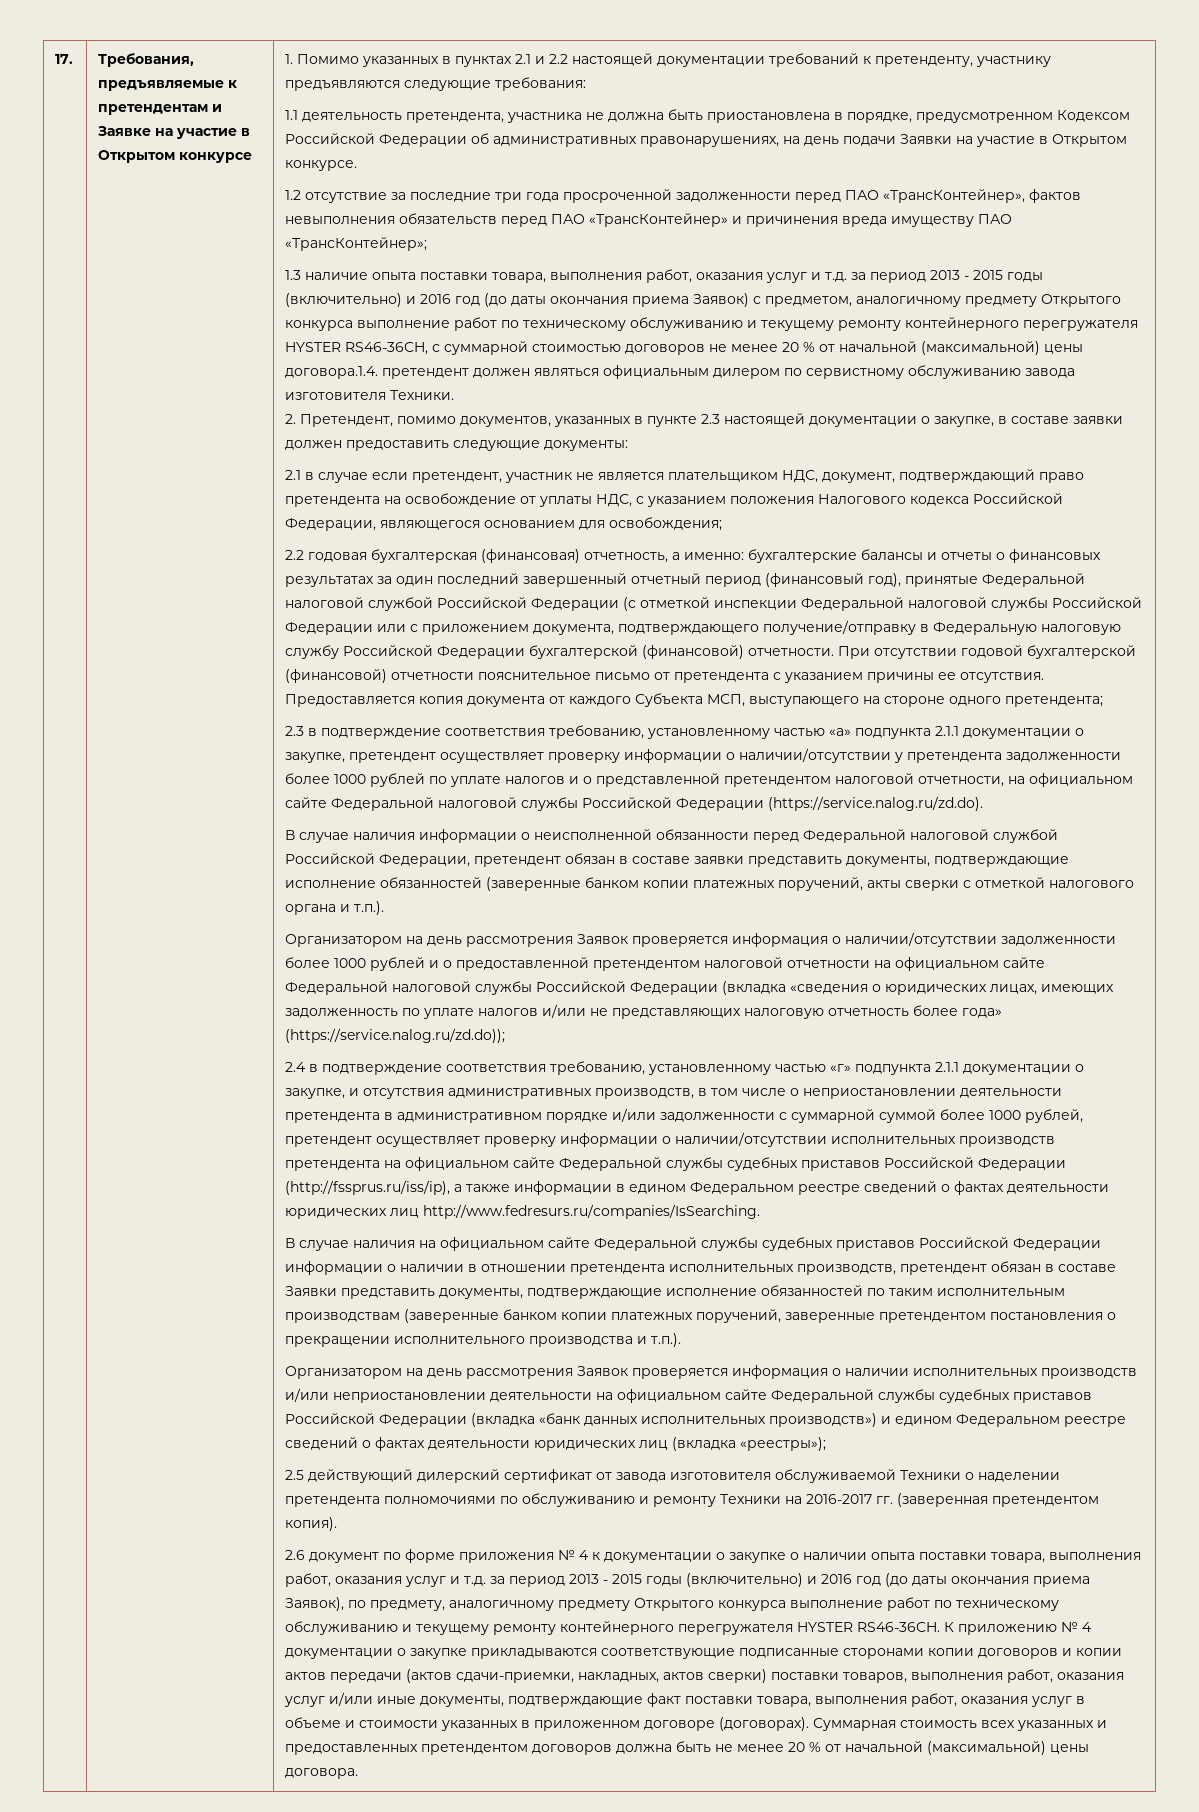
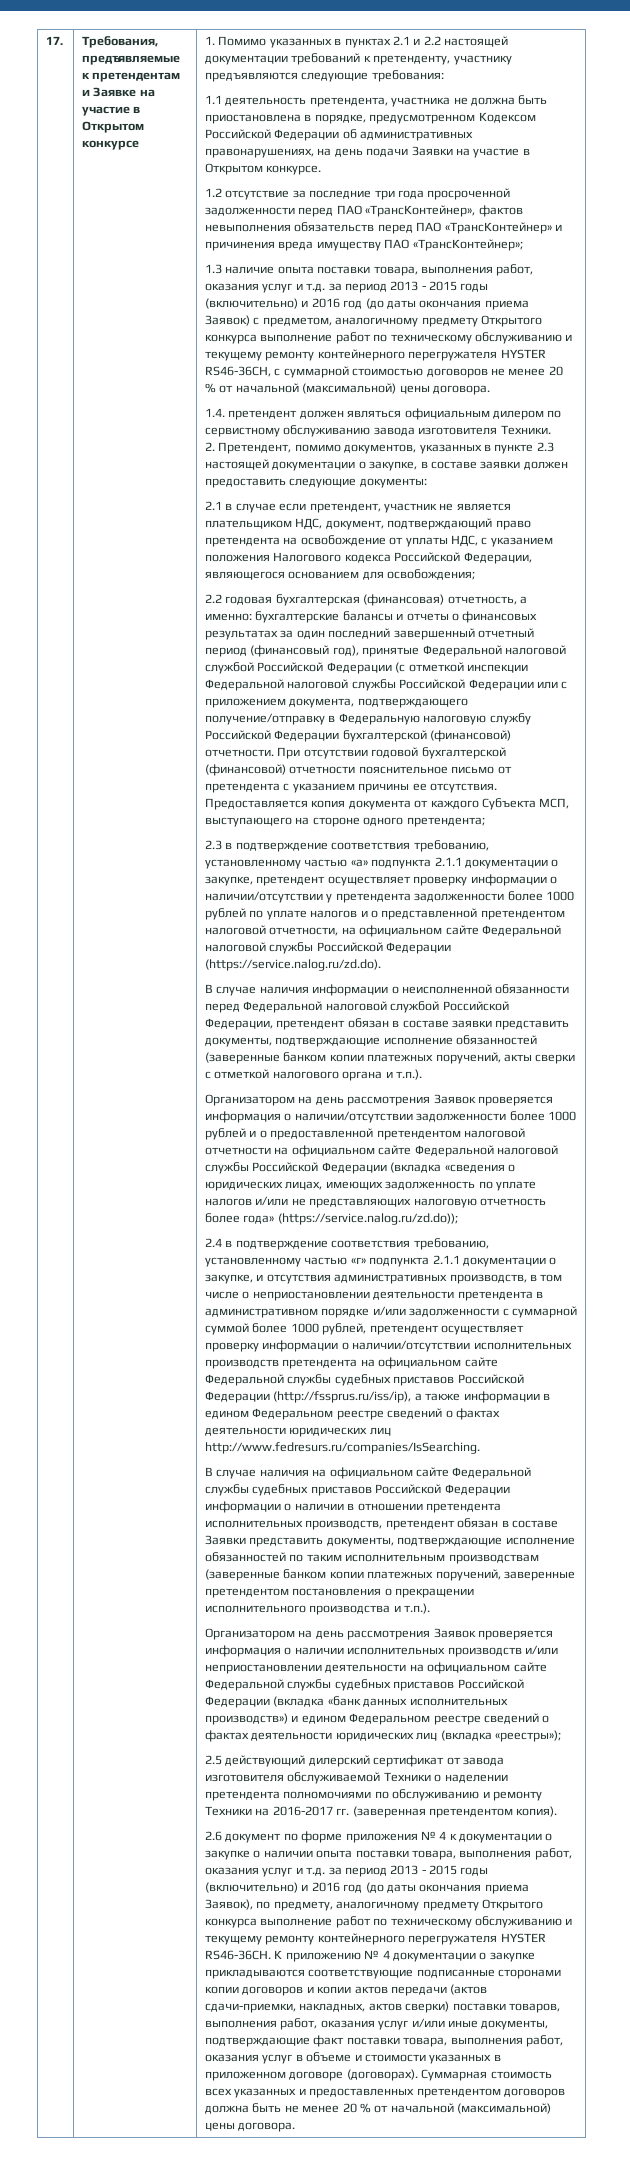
- 1.3 наличие опыта поставки товара, выполнения работ, оказания услуг и т.д. за период 2013 - 2015 годы (включительно) и 2016 год (до даты окончания приема Заявок) с предметом, аналогичному предмету Открытого конкурса выполнение работ по техническому обслуживанию и текущему ремонту контейнерного перегружателя HYSTER RS46-36CH, с суммарной стоимостью договоров не менее 20 % от начальной (максимальной) цены договора.1.4. претендент должен являться официальным дилером по сервистному обслуживанию завода изготовителя Техники.
+ 1.3 наличие опыта поставки товара, выполнения работ, оказания услуг и т.д. за период 2013 - 2015 годы (включительно) и 2016 год (до даты окончания приема Заявок) с предметом, аналогичному предмету Открытого конкурса выполнение работ по техническому обслуживанию и текущему ремонту контейнерного перегружателя HYSTER RS46-36CH, с суммарной стоимостью договоров не менее 20 % от начальной (максимальной) цены договора.
+ 1.4. претендент должен являться официальным дилером по сервистному обслуживанию завода изготовителя Техники.

